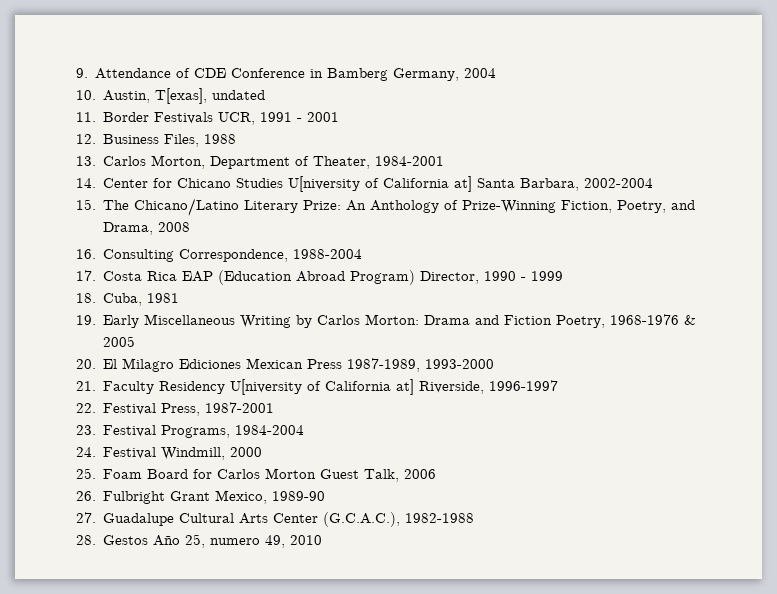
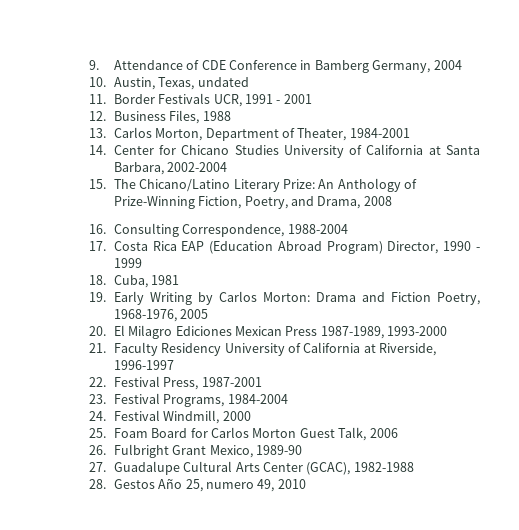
- 10. Austin, T[exas], undated
+ 10. Austin, Texas, undated
- 14. Center for Chicano Studies U[niversity of California at] Santa Barbara, 2002-2004
+ 14. Center for Chicano Studies University of California at Santa Barbara, 2002-2004
- 19. Early Miscellaneous Writing by Carlos Morton: Drama and Fiction Poetry, 1968-1976 & 2005
+ 19. Early Writing by Carlos Morton: Drama and Fiction Poetry, 1968-1976, 2005
- 21. Faculty Residency U[niversity of California at] Riverside, 1996-1997
+ 21. Faculty Residency University of California at Riverside, 1996-1997
- 27. Guadalupe Cultural Arts Center (G.C.A.C.), 1982-1988
+ 27. Guadalupe Cultural Arts Center (GCAC), 1982-1988

